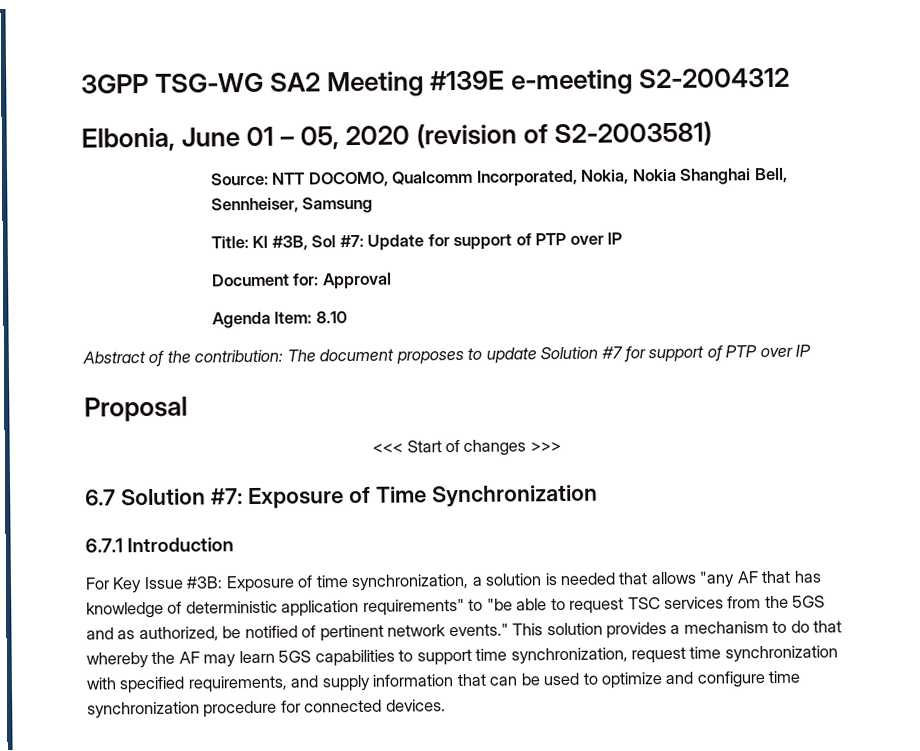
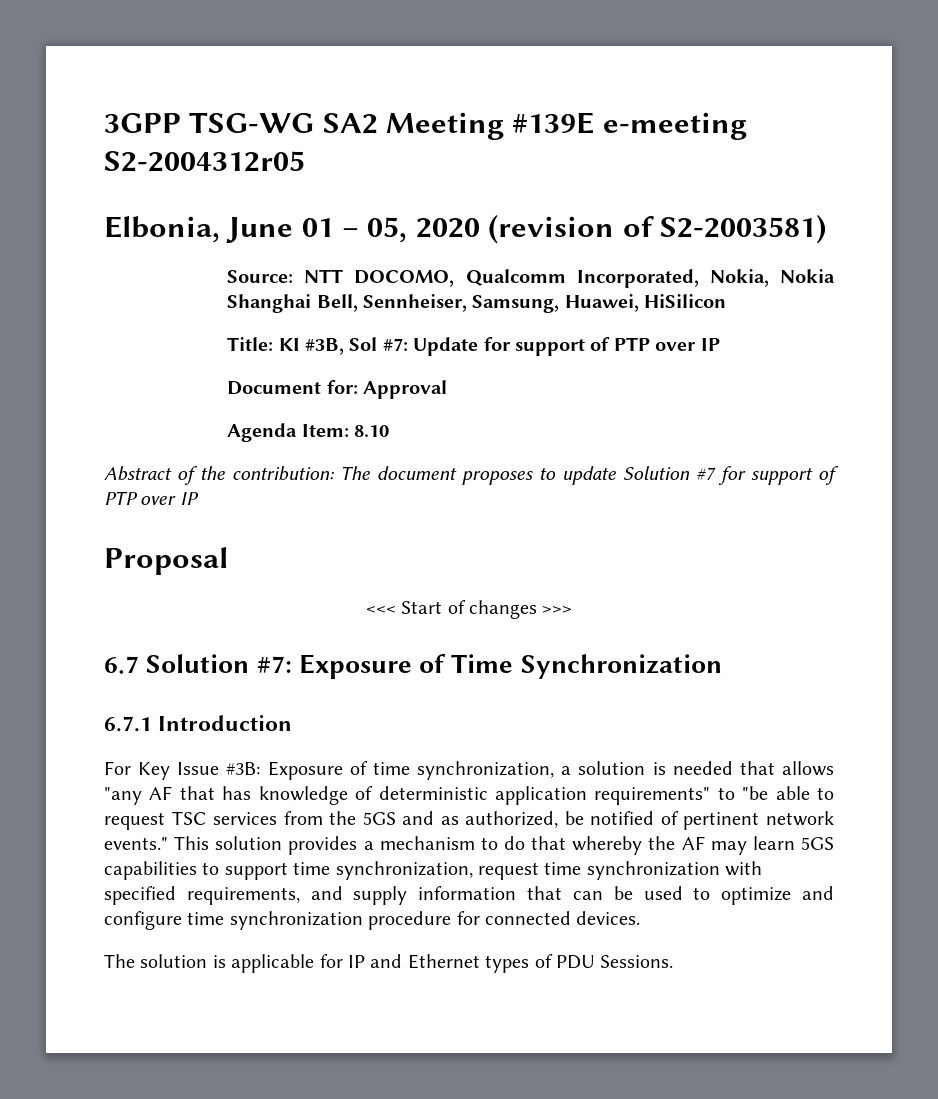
- 3GPP TSG-WG SA2 Meeting #139E e-meeting S2-2004312
+ 3GPP TSG-WG SA2 Meeting #139E e-meeting S2-2004312r05
- Source: NTT DOCOMO, Qualcomm Incorporated, Nokia, Nokia Shanghai Bell, Sennheiser, Samsung
+ Source: NTT DOCOMO, Qualcomm Incorporated, Nokia, Nokia Shanghai Bell, Sennheiser, Samsung, Huawei, HiSilicon
+ The solution is applicable for IP and Ethernet types of PDU Sessions.

